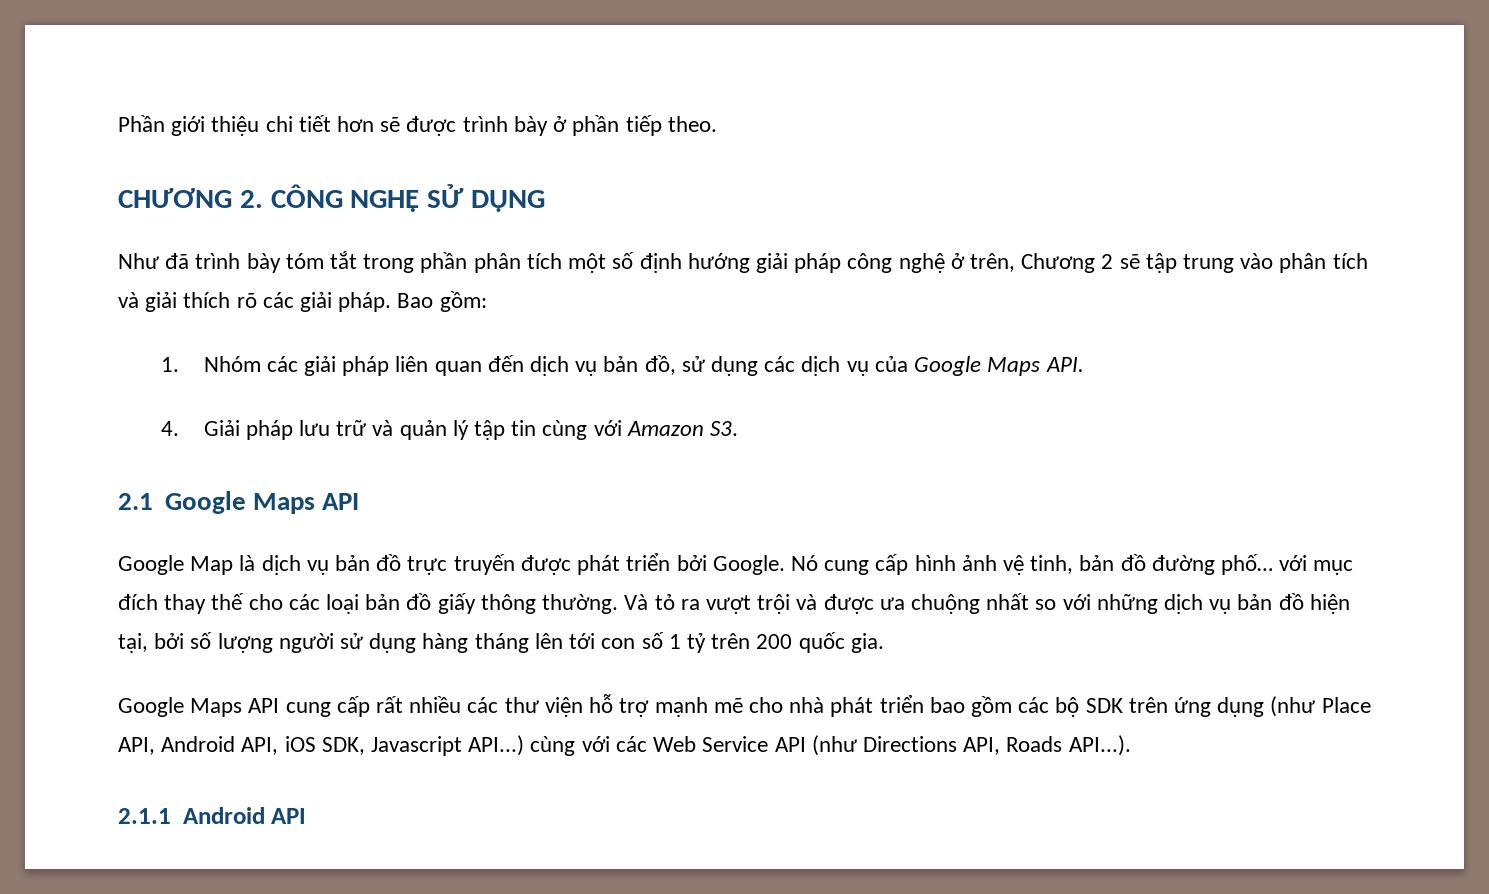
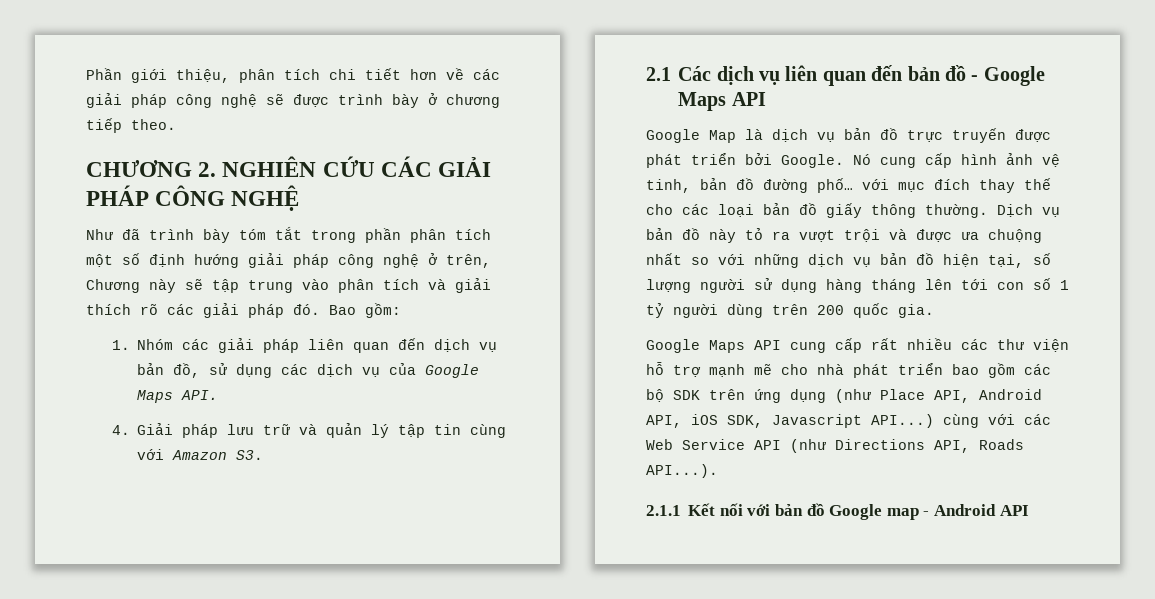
- Phần giới thiệu chi tiết hơn sẽ được trình bày ở phần tiếp theo.
+ Phần giới thiệu, phân tích chi tiết hơn về các giải pháp công nghệ sẽ được trình bày ở chương tiếp theo.
- CHƯƠNG 2. CÔNG NGHỆ SỬ DỤNG
+ CHƯƠNG 2. NGHIÊN CỨU CÁC GIẢI PHÁP CÔNG NGHỆ
- Như đã trình bày tóm tắt trong phần phân tích một số định hướng giải pháp công nghệ ở trên, Chương 2 sẽ tập trung vào phân tích và giải thích rõ các giải pháp.
+ Như đã trình bày tóm tắt trong phần phân tích một số định hướng giải pháp công nghệ ở trên, Chương này sẽ tập trung vào phân tích và giải thích rõ các giải pháp đó.
- 2.1 Google Maps API
+ 2.1 Các dịch vụ liên quan đến bản đồ - Google Maps API
- Và tỏ ra vượt trội và được ưa chuộng nhất so với những dịch vụ bản đồ hiện tại, bởi số lượng người sử dụng hàng tháng lên tới con số 1 tỷ trên 200 quốc gia.
+ Dịch vụ bản đồ này tỏ ra vượt trội và được ưa chuộng nhất so với những dịch vụ bản đồ hiện tại, số lượng người sử dụng hàng tháng lên tới con số 1 tỷ người dùng trên 200 quốc gia.
- 2.1.1 Android API
+ 2.1.1 Kết nối với bản đồ Google map - Android API

